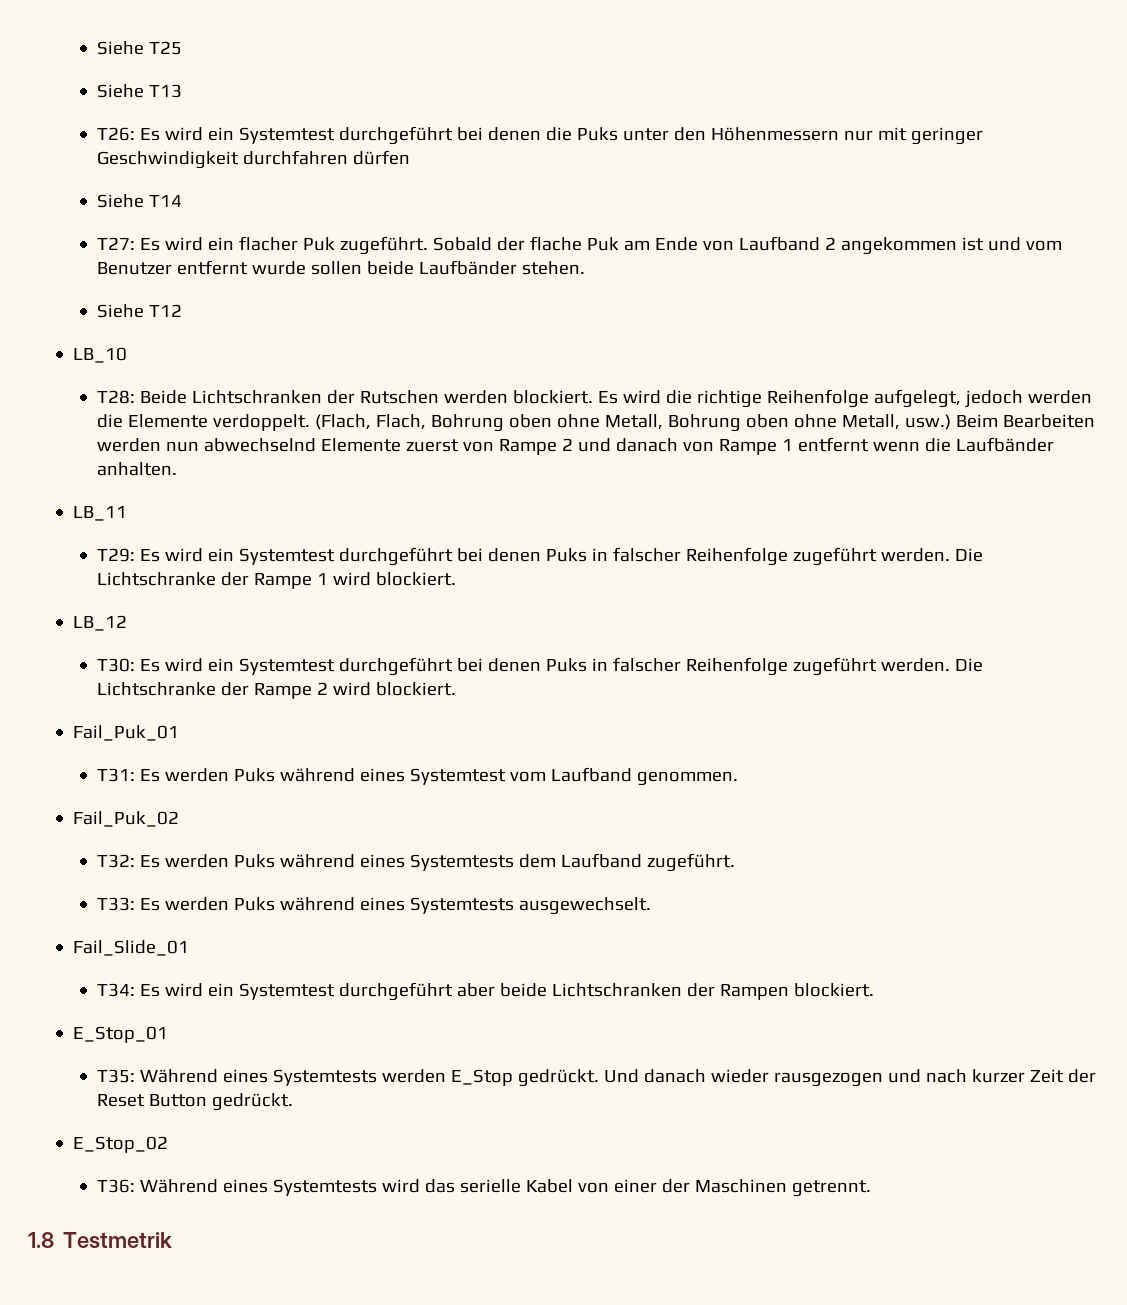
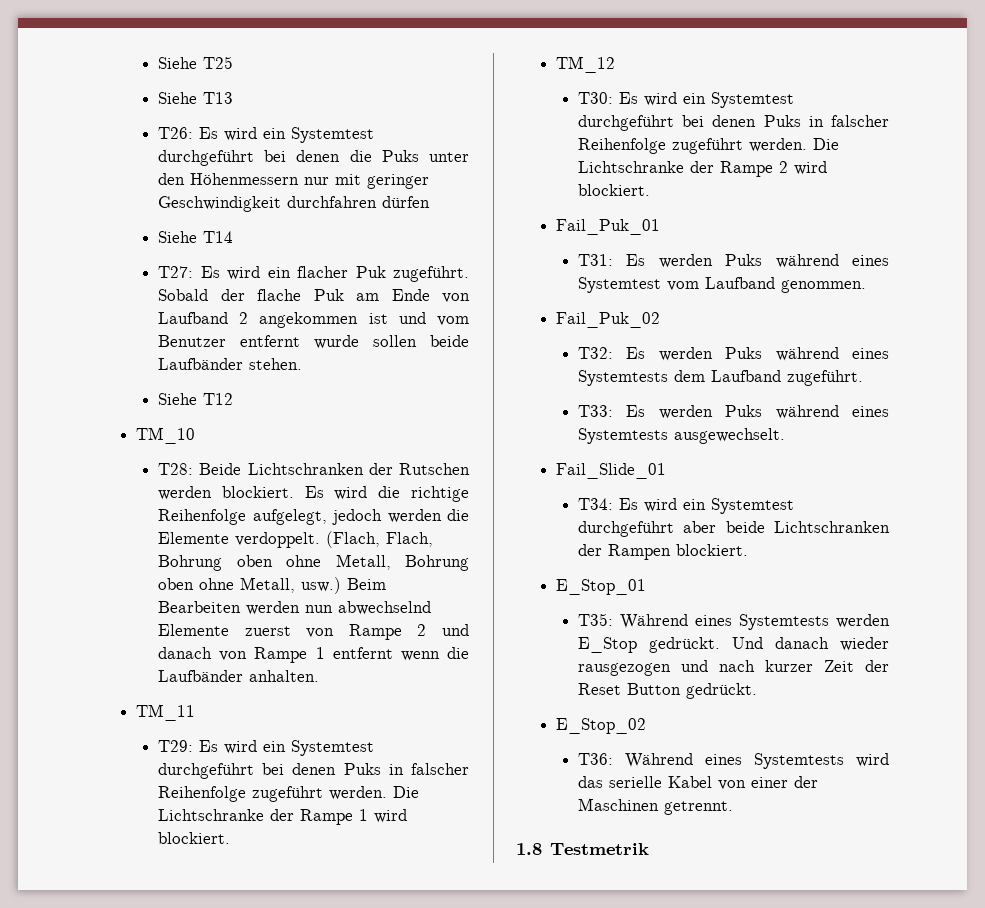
- LB_10
+ TM_10
- LB_11
+ TM_11
- LB_12
+ TM_12

